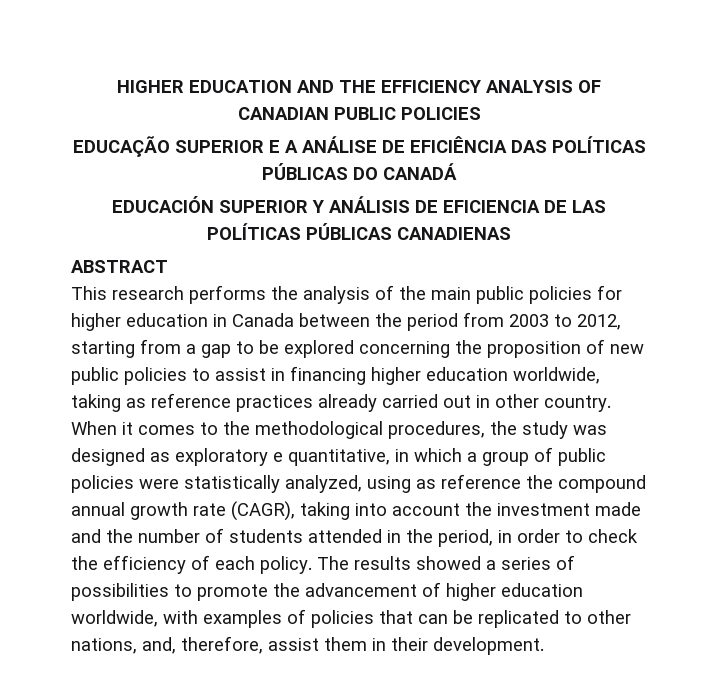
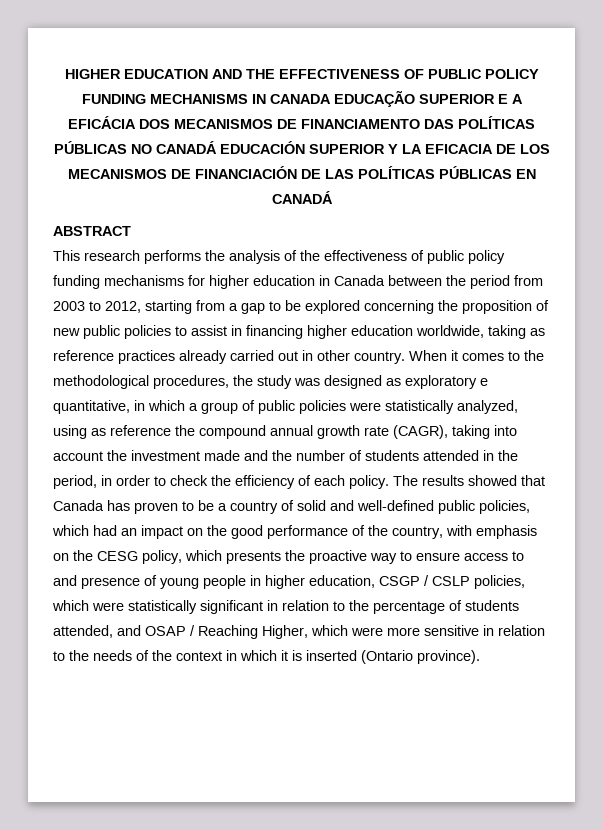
- HIGHER EDUCATION AND THE EFFICIENCY ANALYSIS OF CANADIAN PUBLIC POLICIES
- EDUCAÇÃO SUPERIOR E A ANÁLISE DE EFICIÊNCIA DAS POLÍTICAS PÚBLICAS DO CANADÁ
- EDUCACIÓN SUPERIOR Y ANÁLISIS DE EFICIENCIA DE LAS POLÍTICAS PÚBLICAS CANADIENAS
+ HIGHER EDUCATION AND THE EFFECTIVENESS OF PUBLIC POLICY FUNDING MECHANISMS IN CANADA EDUCAÇÃO SUPERIOR E A EFICÁCIA DOS MECANISMOS DE FINANCIAMENTO DAS POLÍTICAS PÚBLICAS NO CANADÁ EDUCACIÓN SUPERIOR Y LA EFICACIA DE LOS MECANISMOS DE FINANCIACIÓN DE LAS POLÍTICAS PÚBLICAS EN CANADÁ
- This research performs the analysis of the main public policies for higher education in Canada between the period from 2003 to 2012, starting from a gap to be explored concerning the proposition of new public policies to assist in financing higher education worldwide, taking as reference practices already carried out in other country.
+ This research performs the analysis of the effectiveness of public policy funding mechanisms for higher education in Canada between the period from 2003 to 2012, starting from a gap to be explored concerning the proposition of new public policies to assist in financing higher education worldwide, taking as reference practices already carried out in other country.
- The results showed a series of possibilities to promote the advancement of higher education worldwide, with examples of policies that can be replicated to other nations, and, therefore, assist them in their development.
+ The results showed that Canada has proven to be a country of solid and well-defined public policies, which had an impact on the good performance of the country, with emphasis on the CESG policy, which presents the proactive way to ensure access to and presence of young people in higher education, CSGP / CSLP policies, which were statistically significant in relation to the percentage of students attended, and OSAP / Reaching Higher, which were more sensitive in relation to the needs of the context in which it is inserted (Ontario province).

